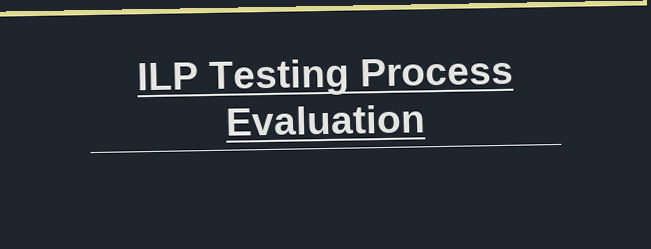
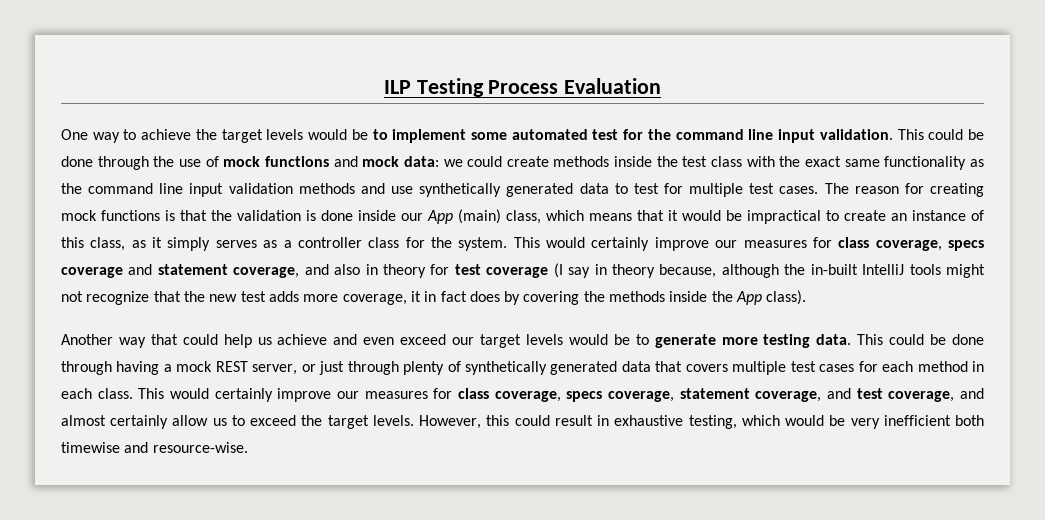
+ One way to achieve the target levels would be to implement some automated test for the command line input validation. This could be done through the use of mock functions and mock data: we could create methods inside the test class with the exact same functionality as the command line input validation methods and use synthetically generated data to test for multiple test cases. The reason for creating mock functions is that the validation is done inside our App (main) class, which means that it would be impractical to create an instance of this class, as it simply serves as a controller class for the system. This would certainly improve our measures for class coverage, specs coverage and statement coverage, and also in theory for test coverage (I say in theory because, although the in-built IntelliJ tools might not recognize that the new test adds more coverage, it in fact does by covering the methods inside the App class).
+ Another way that could help us achieve and even exceed our target levels would be to generate more testing data. This could be done through having a mock REST server, or just through plenty of synthetically generated data that covers multiple test cases for each method in each class. This would certainly improve our measures for class coverage, specs coverage, statement coverage, and test coverage, and almost certainly allow us to exceed the target levels. However, this could result in exhaustive testing, which would be very inefficient both timewise and resource-wise.

